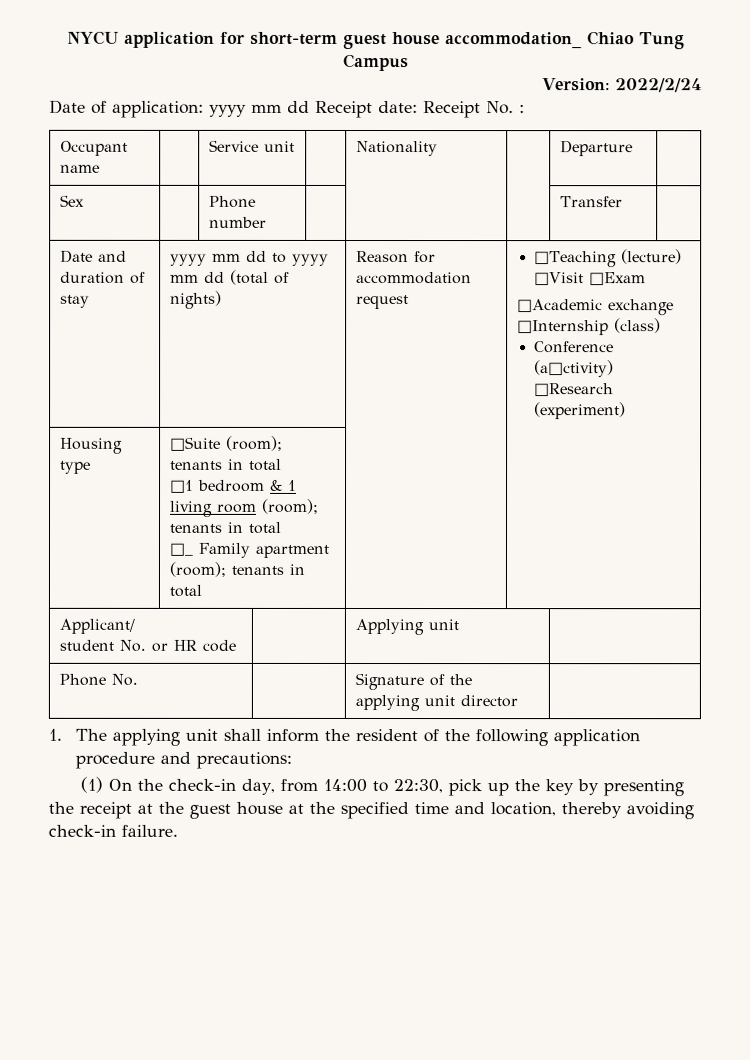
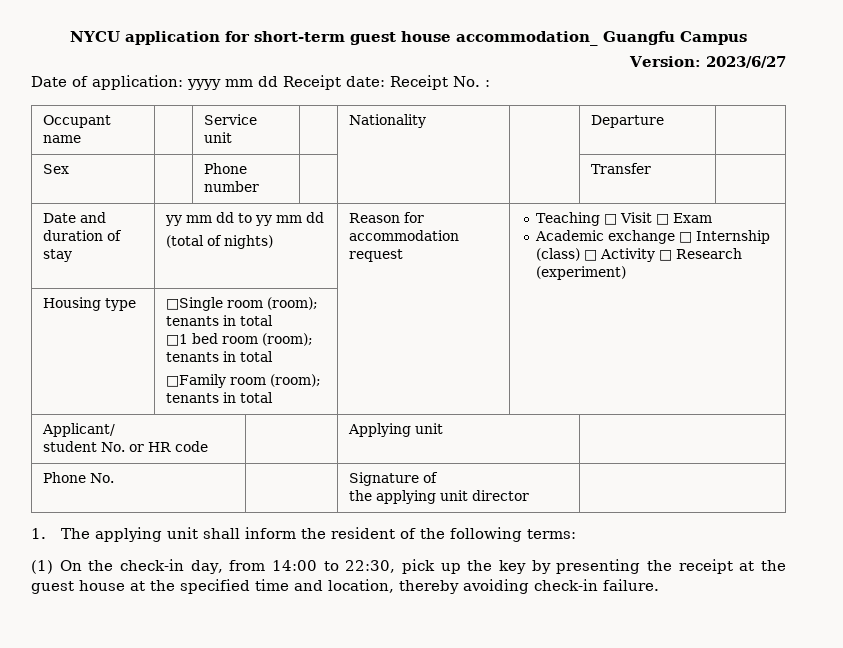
- NYCU application for short-term guest house accommodation_ Chiao Tung Campus
+ NYCU application for short-term guest house accommodation_ Guangfu Campus
- Version: 2022/2/24
+ Version: 2023/6/27
- Date and duration of stay | yyyy mm dd to yyyy mm dd (total of nights) | Reason for accommodation request | □Teaching (lecture) □Visit □Exam
- □Academic exchange □Internship (class)
- Conference (a□ctivity) □Research (experiment)
+ Date and duration of stay | yy mm dd to yy mm dd
+ (total of nights) | Reason for accommodation request | Teaching □ Visit □ Exam
+ Academic exchange □ Internship (class) □ Activity □ Research (experiment)
- Housing type | □Suite (room); tenants in total
- □1 bedroom & 1 living room (room); tenants in total
- □_ Family apartment (room); tenants in total | |
+ Housing type | □Single room (room); tenants in total
+ □1 bed room (room); tenants in total
+ □Family room (room); tenants in total | |
- Phone No. | | Signature of the applying unit director |
+ Phone No. | | Signature of
+ the applying unit director |
- 1. The applying unit shall inform the resident of the following application procedure and precautions:
+ 1. The applying unit shall inform the resident of the following terms:

